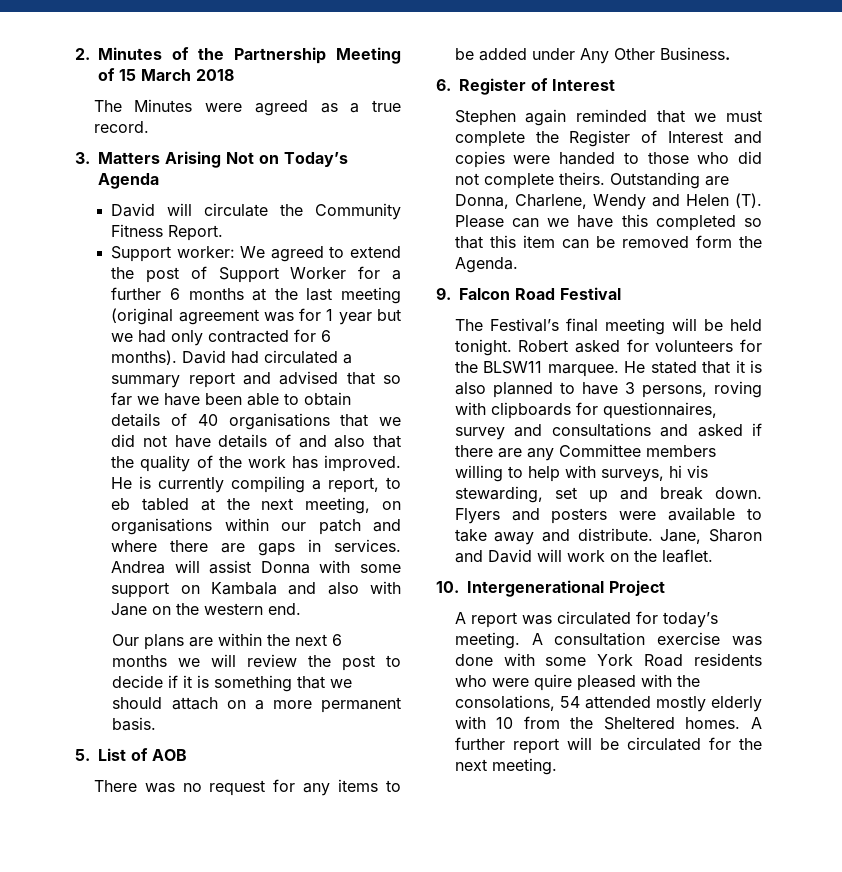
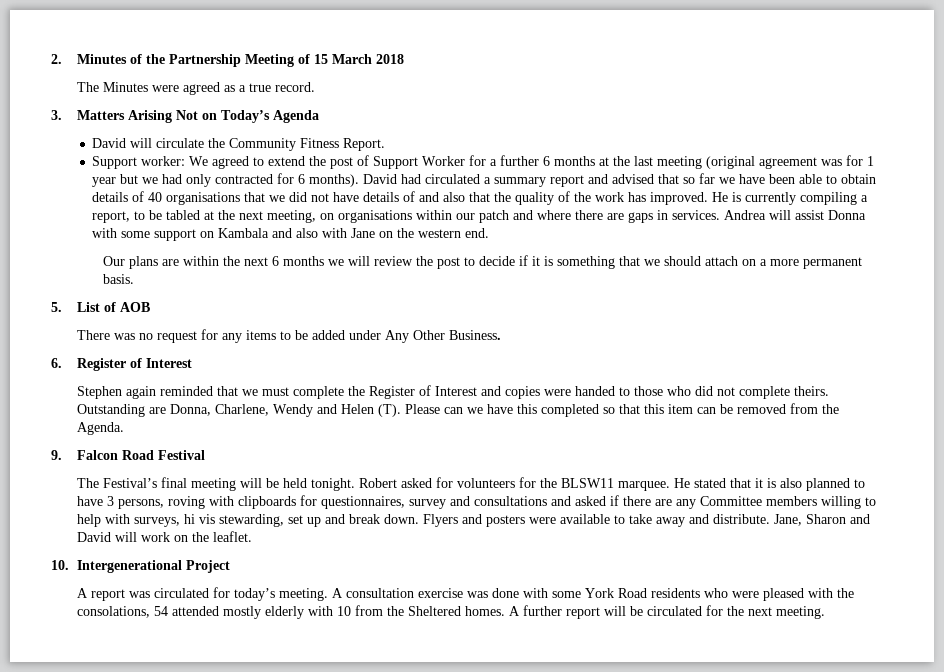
- He is currently compiling a report, to eb tabled at the next meeting, on organisations within our patch and where there are gaps in services.
+ He is currently compiling a report, to be tabled at the next meeting, on organisations within our patch and where there are gaps in services.
- Outstanding are Donna, Charlene, Wendy and Helen (T). Please can we have this completed so that this item can be removed form the Agenda.
+ Outstanding are Donna, Charlene, Wendy and Helen (T). Please can we have this completed so that this item can be removed from the Agenda.
- A consultation exercise was done with some York Road residents who were quire pleased with the consolations, 54 attended mostly elderly with 10 from the Sheltered homes.
+ A consultation exercise was done with some York Road residents who were pleased with the consolations, 54 attended mostly elderly with 10 from the Sheltered homes.

